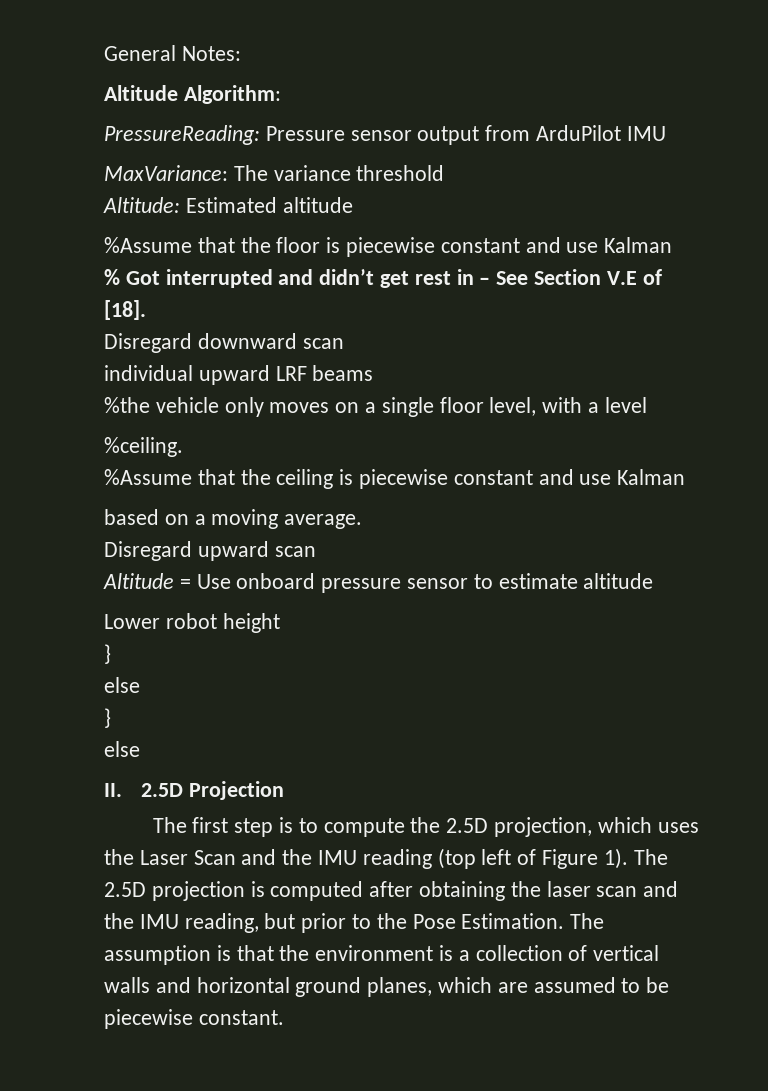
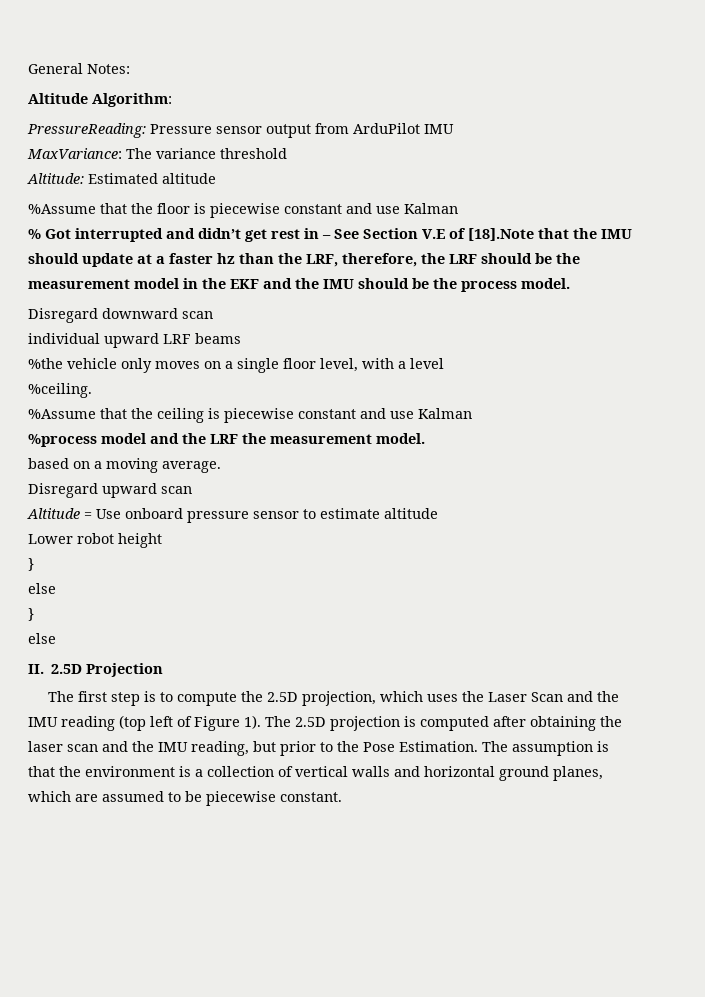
- % Got interrupted and didn’t get rest in – See Section V.E of [18].
+ % Got interrupted and didn’t get rest in – See Section V.E of [18].Note that the IMU should update at a faster hz than the LRF, therefore, the LRF should be the measurement model in the EKF and the IMU should be the process model.
+ %process model and the LRF the measurement model.

